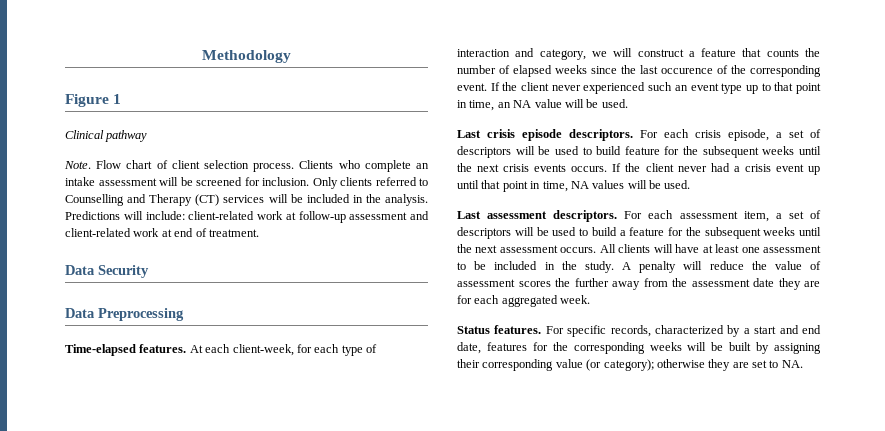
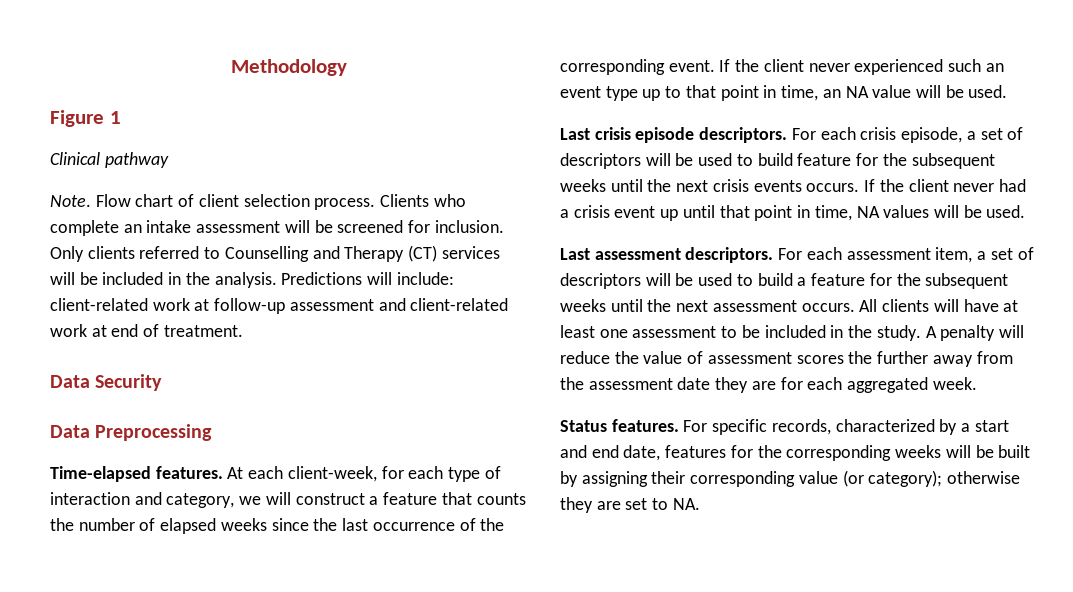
- At each client-week, for each type of interaction and category, we will construct a feature that counts the number of elapsed weeks since the last occurence of the corresponding event.
+ At each client-week, for each type of interaction and category, we will construct a feature that counts the number of elapsed weeks since the last occurrence of the corresponding event.

